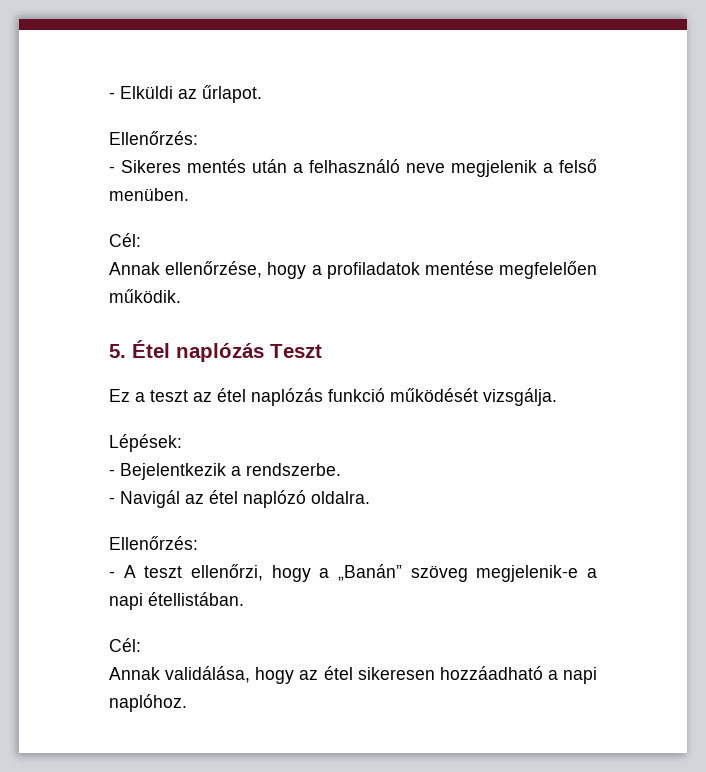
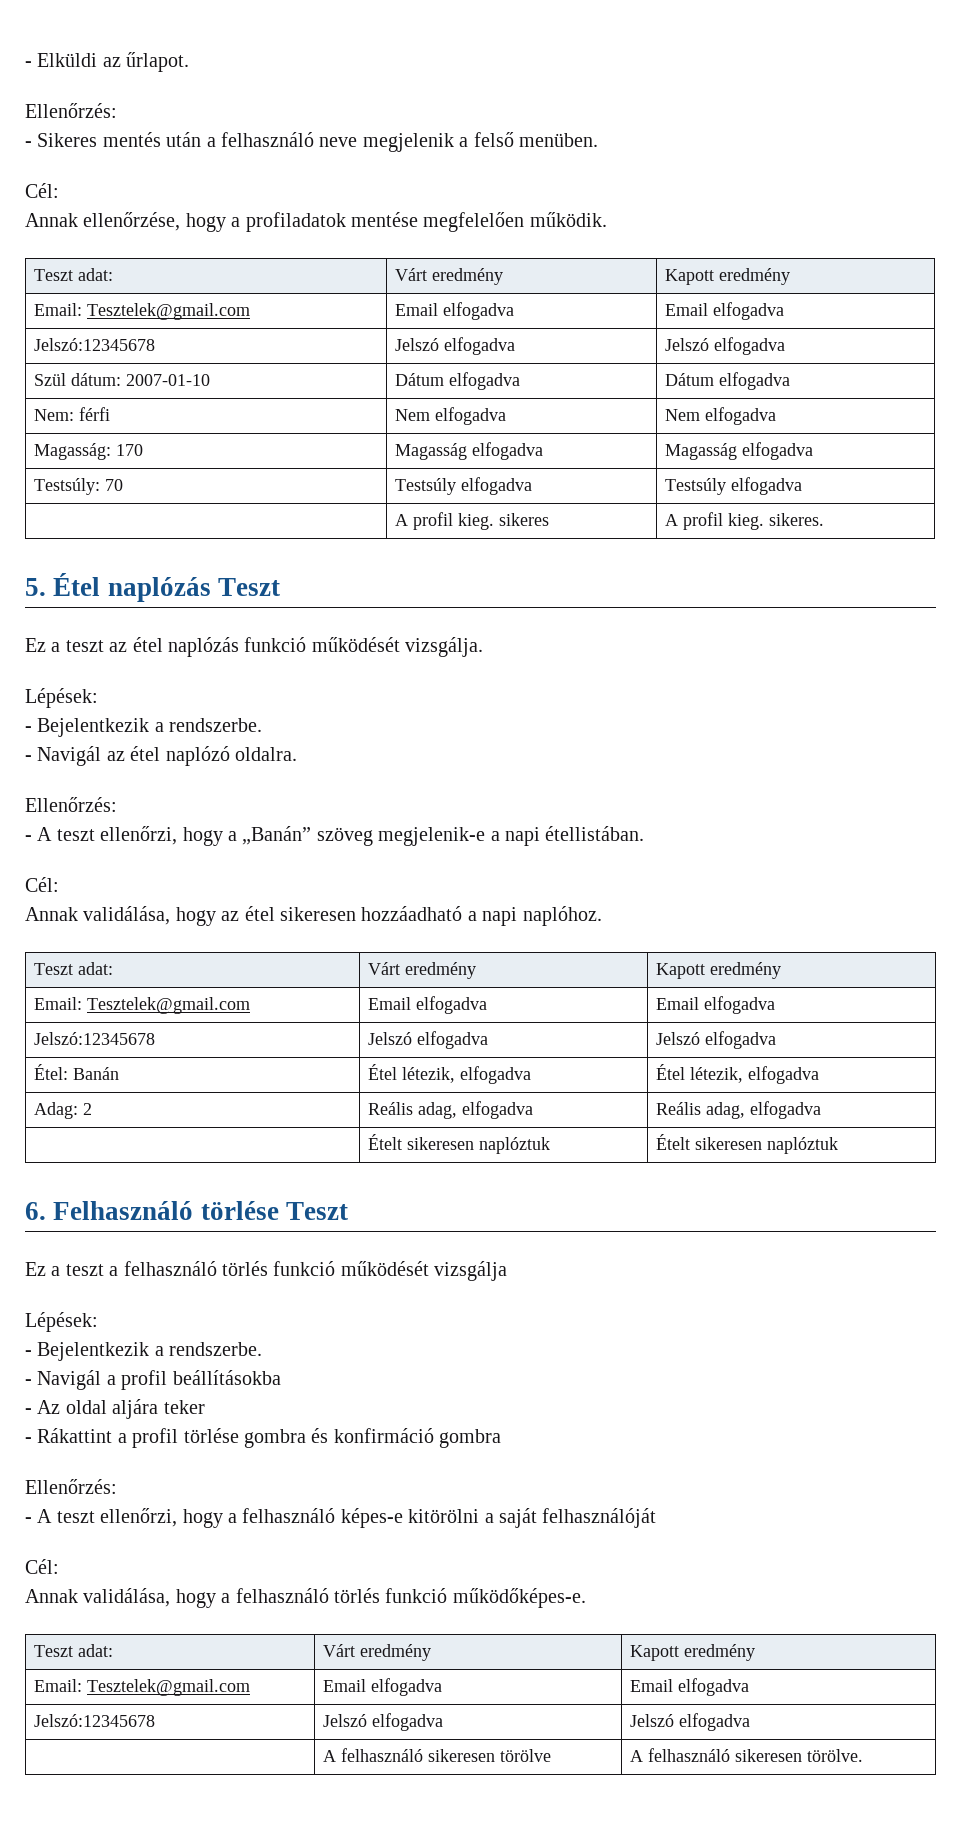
  Annak ellenőrzése, hogy a profiladatok mentése megfelelően működik.
+ Teszt adat: | Várt eredmény | Kapott eredmény
+ Email: Tesztelek@gmail.com | Email elfogadva | Email elfogadva
+ Jelszó:12345678 | Jelszó elfogadva | Jelszó elfogadva
+ Szül dátum: 2007-01-10 | Dátum elfogadva | Dátum elfogadva
+ Nem: férfi | Nem elfogadva | Nem elfogadva
+ Magasság: 170 | Magasság elfogadva | Magasság elfogadva
+ Testsúly: 70 | Testsúly elfogadva | Testsúly elfogadva
+ | A profil kieg. sikeres | A profil kieg. sikeres.
  Annak validálása, hogy az étel sikeresen hozzáadható a napi naplóhoz.
+ Teszt adat: | Várt eredmény | Kapott eredmény
+ Email: Tesztelek@gmail.com | Email elfogadva | Email elfogadva
+ Jelszó:12345678 | Jelszó elfogadva | Jelszó elfogadva
+ Étel: Banán | Étel létezik, elfogadva | Étel létezik, elfogadva
+ Adag: 2 | Reális adag, elfogadva | Reális adag, elfogadva
+ | Ételt sikeresen naplóztuk | Ételt sikeresen naplóztuk
+ 6. Felhasználó törlése Teszt
+ Ez a teszt a felhasználó törlés funkció működését vizsgálja
+ Lépések:
+ - Bejelentkezik a rendszerbe.
+ - Navigál a profil beállításokba
+ - Az oldal aljára teker
+ - Rákattint a profil törlése gombra és konfirmáció gombra
+ Ellenőrzés:
+ - A teszt ellenőrzi, hogy a felhasználó képes-e kitörölni a saját felhasználóját
+ Cél:
+ Annak validálása, hogy a felhasználó törlés funkció működőképes-e.
+ Teszt adat: | Várt eredmény | Kapott eredmény
+ Email: Tesztelek@gmail.com | Email elfogadva | Email elfogadva
+ Jelszó:12345678 | Jelszó elfogadva | Jelszó elfogadva
+ | A felhasználó sikeresen törölve | A felhasználó sikeresen törölve.

